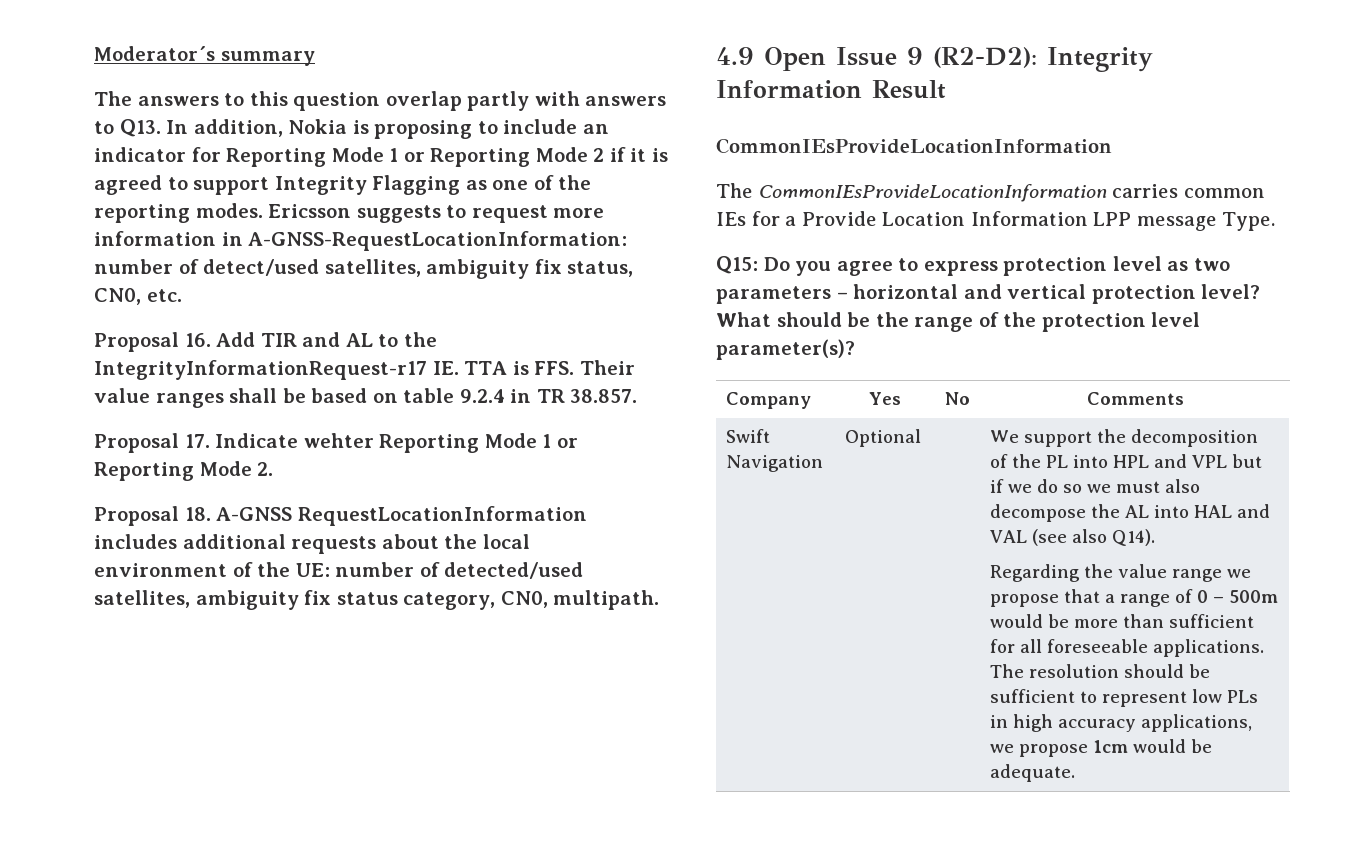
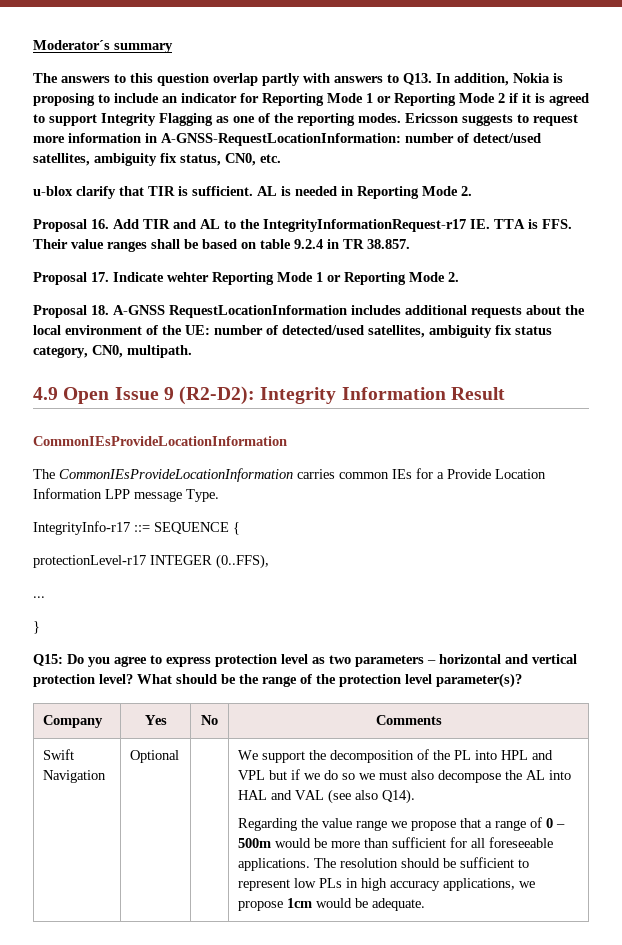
+ u-blox clarify that TIR is sufficient. AL is needed in Reporting Mode 2.
+ IntegrityInfo-r17 ::= SEQUENCE {
+ protectionLevel-r17 INTEGER (0..FFS),
+ ...
+ }

